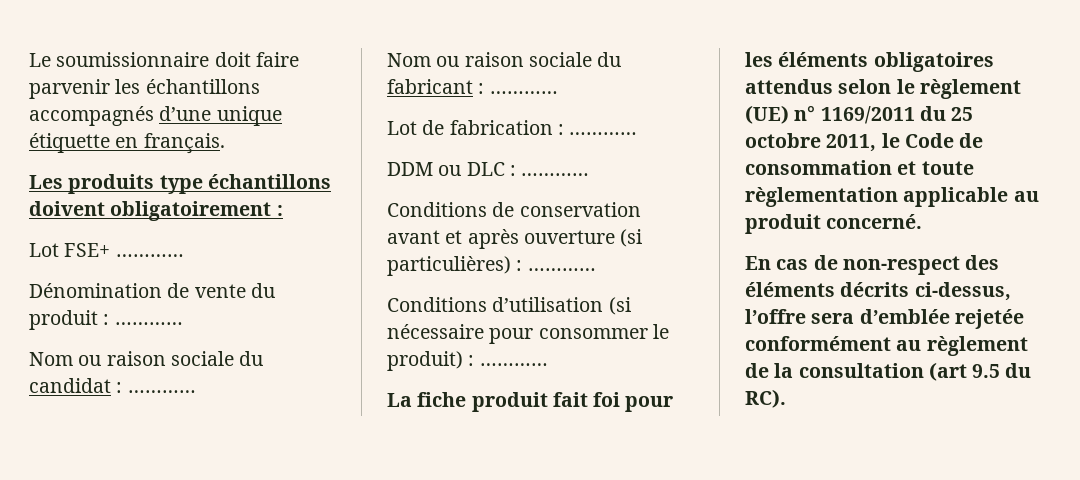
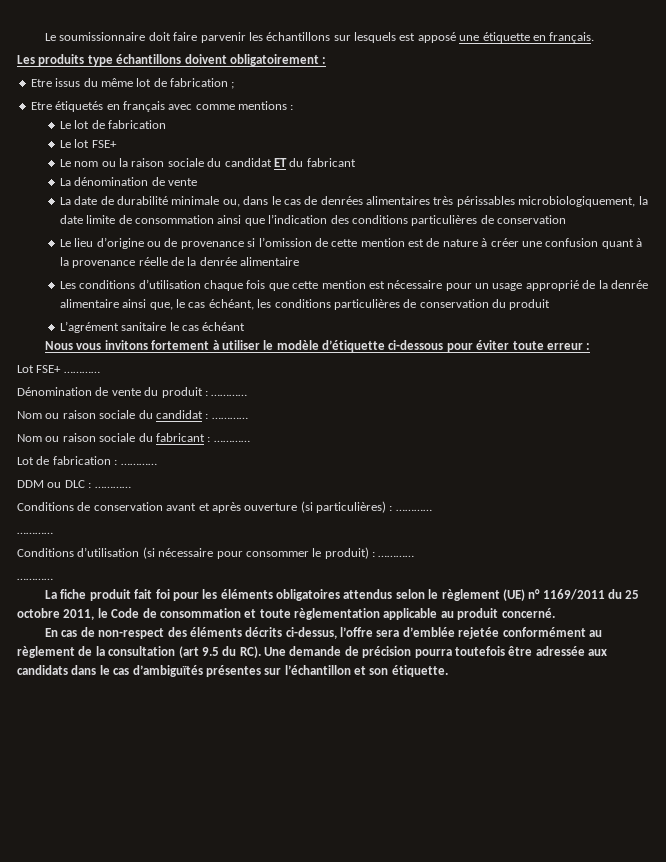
- Le soumissionnaire doit faire parvenir les échantillons accompagnés d’une unique étiquette en français.
+ Le soumissionnaire doit faire parvenir les échantillons sur lesquels est apposé une étiquette en français.
+ Etre issus du même lot de fabrication ;
+ Etre étiquetés en français avec comme mentions :
+ Le lot de fabrication
+ Le lot FSE+
+ Le nom ou la raison sociale du candidat ET du fabricant
+ La dénomination de vente
+ La date de durabilité minimale ou, dans le cas de denrées alimentaires très périssables microbiologiquement, la date limite de consommation ainsi que l’indication des conditions particulières de conservation
+ Le lieu d’origine ou de provenance si l’omission de cette mention est de nature à créer une confusion quant à la provenance réelle de la denrée alimentaire
+ Les conditions d’utilisation chaque fois que cette mention est nécessaire pour un usage approprié de la denrée alimentaire ainsi que, le cas échéant, les conditions particulières de conservation du produit
+ L’agrément sanitaire le cas échéant
+ Nous vous invitons fortement à utiliser le modèle d’étiquette ci-dessous pour éviter toute erreur :
  Conditions de conservation avant et après ouverture (si particulières) : …………
+ …………
  Conditions d’utilisation (si nécessaire pour consommer le produit) : …………
+ …………
- En cas de non-respect des éléments décrits ci-dessus, l’offre sera d’emblée rejetée conformément au règlement de la consultation (art 9.5 du RC).
+ En cas de non-respect des éléments décrits ci-dessus, l’offre sera d’emblée rejetée conformément au règlement de la consultation (art 9.5 du RC). Une demande de précision pourra toutefois être adressée aux candidats dans le cas d’ambiguïtés présentes sur l’échantillon et son étiquette.

